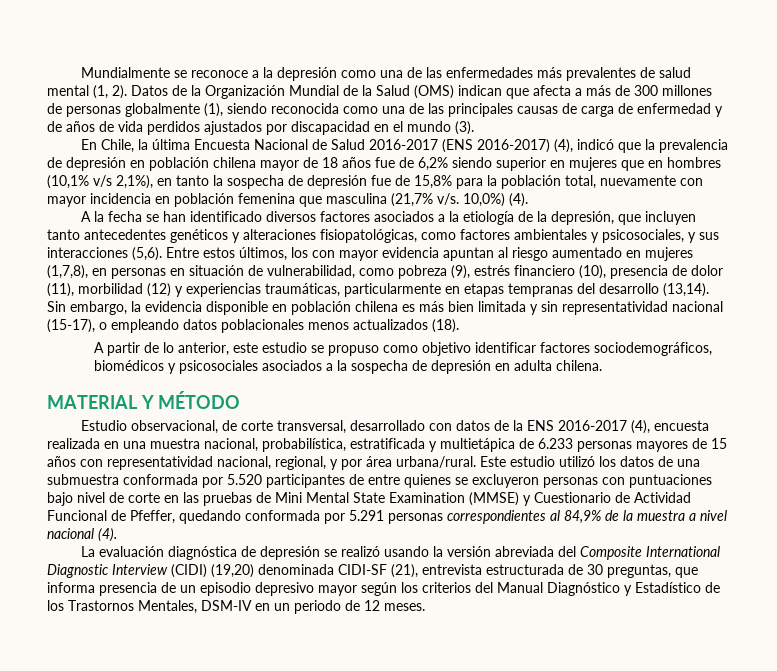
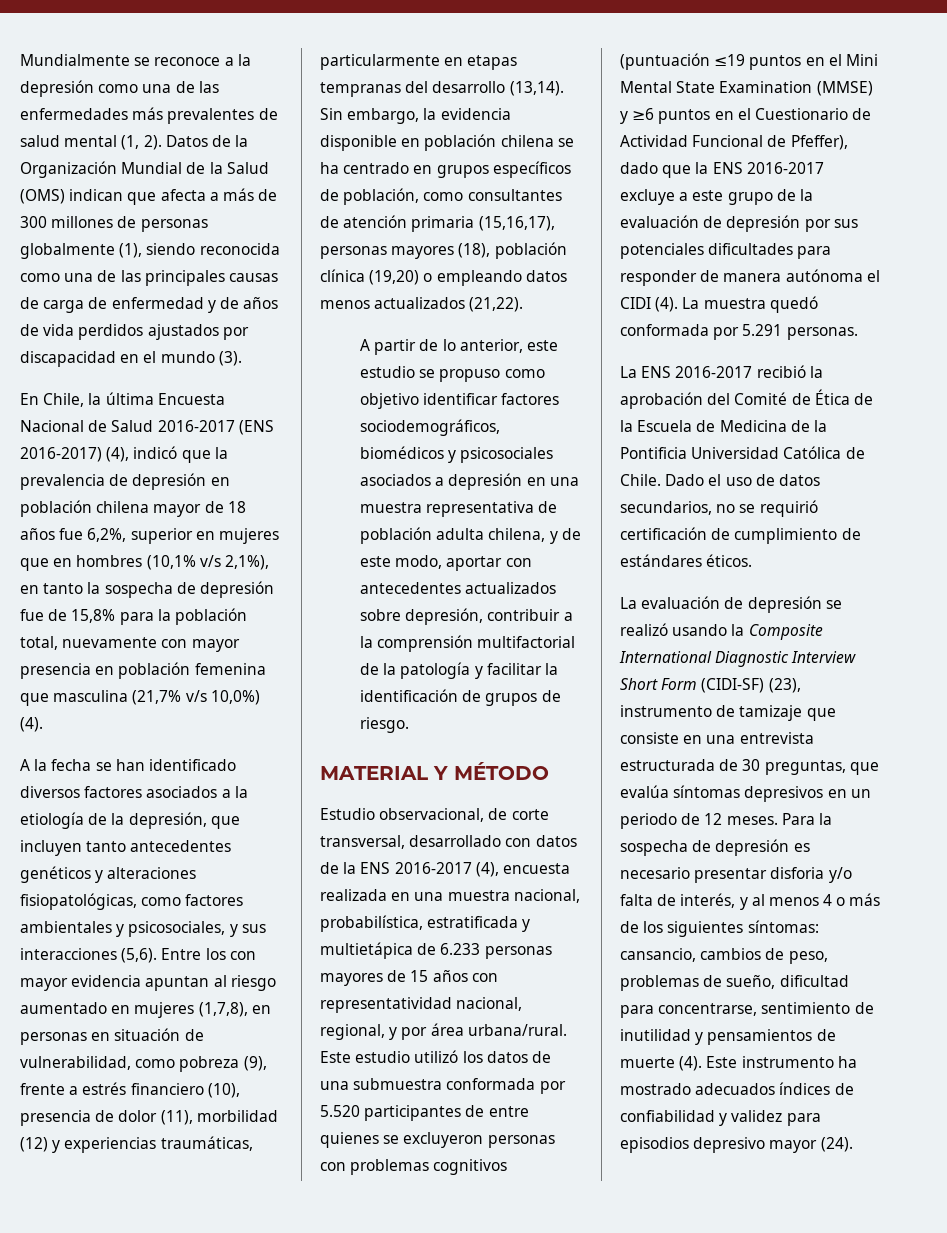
- En Chile, la última Encuesta Nacional de Salud 2016-2017 (ENS 2016-2017) (4), indicó que la prevalencia de depresión en población chilena mayor de 18 años fue de 6,2% siendo superior en mujeres que en hombres (10,1% v/s 2,1%), en tanto la sospecha de depresión fue de 15,8% para la población total, nuevamente con mayor incidencia en población femenina que masculina (21,7% v/s. 10,0%) (4).
+ En Chile, la última Encuesta Nacional de Salud 2016-2017 (ENS 2016-2017) (4), indicó que la prevalencia de depresión en población chilena mayor de 18 años fue 6,2%, superior en mujeres que en hombres (10,1% v/s 2,1%), en tanto la sospecha de depresión fue de 15,8% para la población total, nuevamente con mayor presencia en población femenina que masculina (21,7% v/s 10,0%) (4).
- Entre estos últimos, los con mayor evidencia apuntan al riesgo aumentado en mujeres (1,7,8), en personas en situación de vulnerabilidad, como pobreza (9), estrés financiero (10), presencia de dolor (11), morbilidad (12) y experiencias traumáticas, particularmente en etapas tempranas del desarrollo (13,14).
+ Entre los con mayor evidencia apuntan al riesgo aumentado en mujeres (1,7,8), en personas en situación de vulnerabilidad, como pobreza (9), frente a estrés financiero (10), presencia de dolor (11), morbilidad (12) y experiencias traumáticas, particularmente en etapas tempranas del desarrollo (13,14).
- Sin embargo, la evidencia disponible en población chilena es más bien limitada y sin representatividad nacional (15-17), o empleando datos poblacionales menos actualizados (18).
+ Sin embargo, la evidencia disponible en población chilena se ha centrado en grupos específicos de población, como consultantes de atención primaria (15,16,17), personas mayores (18), población clínica (19,20) o empleando datos menos actualizados (21,22).
- A partir de lo anterior, este estudio se propuso como objetivo identificar factores sociodemográficos, biomédicos y psicosociales asociados a la sospecha de depresión en adulta chilena.
+ A partir de lo anterior, este estudio se propuso como objetivo identificar factores sociodemográficos, biomédicos y psicosociales asociados a depresión en una muestra representativa de población adulta chilena, y de este modo, aportar con antecedentes actualizados sobre depresión, contribuir a la comprensión multifactorial de la patología y facilitar la identificación de grupos de riesgo.
- Este estudio utilizó los datos de una submuestra conformada por 5.520 participantes de entre quienes se excluyeron personas con puntuaciones bajo nivel de corte en las pruebas de Mini Mental State Examination (MMSE) y Cuestionario de Actividad Funcional de Pfeffer, quedando conformada por 5.291 personas correspondientes al 84,9% de la muestra a nivel nacional (4).
+ Este estudio utilizó los datos de una submuestra conformada por 5.520 participantes de entre quienes se excluyeron personas con problemas cognitivos (puntuación ≤19 puntos en el Mini Mental State Examination (MMSE) y ≥6 puntos en el Cuestionario de Actividad Funcional de Pfeffer), dado que la ENS 2016-2017 excluye a este grupo de la evaluación de depresión por sus potenciales dificultades para responder de manera autónoma el CIDI (4). La muestra quedó conformada por 5.291 personas.
+ La ENS 2016-2017 recibió la aprobación del Comité de Ética de la Escuela de Medicina de la Pontificia Universidad Católica de Chile. Dado el uso de datos secundarios, no se requirió certificación de cumplimiento de estándares éticos.
- La evaluación diagnóstica de depresión se realizó usando la versión abreviada del Composite International Diagnostic Interview (CIDI) (19,20) denominada CIDI-SF (21), entrevista estructurada de 30 preguntas, que informa presencia de un episodio depresivo mayor según los criterios del Manual Diagnóstico y Estadístico de los Trastornos Mentales, DSM-IV en un periodo de 12 meses.
+ La evaluación de depresión se realizó usando la Composite International Diagnostic Interview Short Form (CIDI-SF) (23), instrumento de tamizaje que consiste en una entrevista estructurada de 30 preguntas, que evalúa síntomas depresivos en un periodo de 12 meses.
+ Para la sospecha de depresión es necesario presentar disforia y/o falta de interés, y al menos 4 o más de los siguientes síntomas: cansancio, cambios de peso, problemas de sueño, dificultad para concentrarse, sentimiento de inutilidad y pensamientos de muerte (4). Este instrumento ha mostrado adecuados índices de confiabilidad y validez para episodios depresivo mayor (24).

